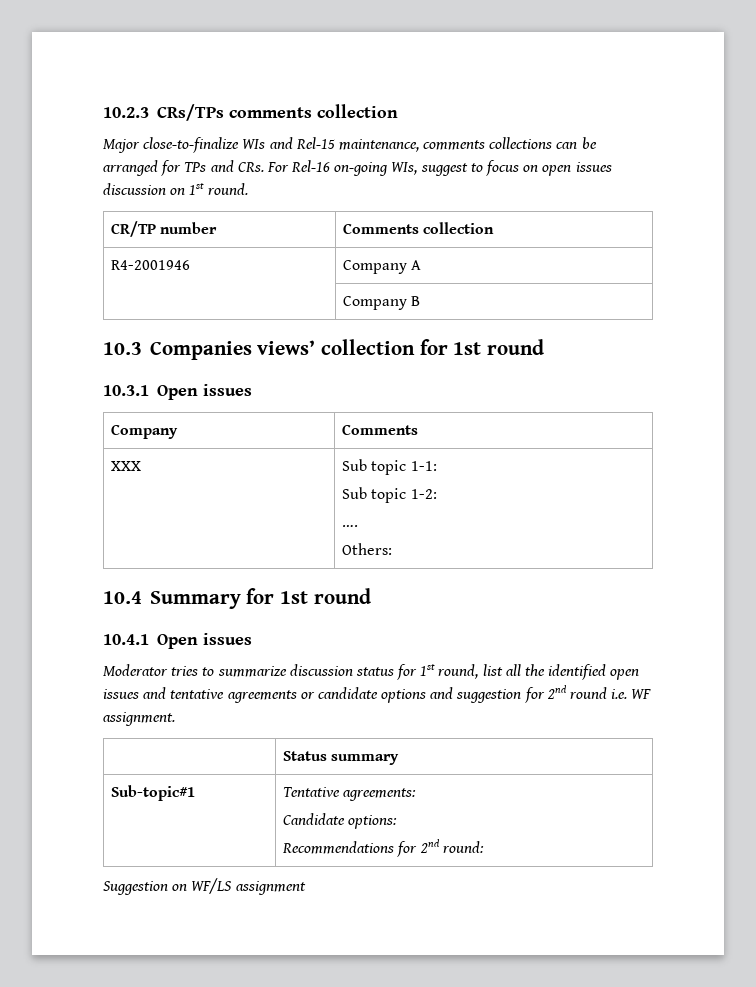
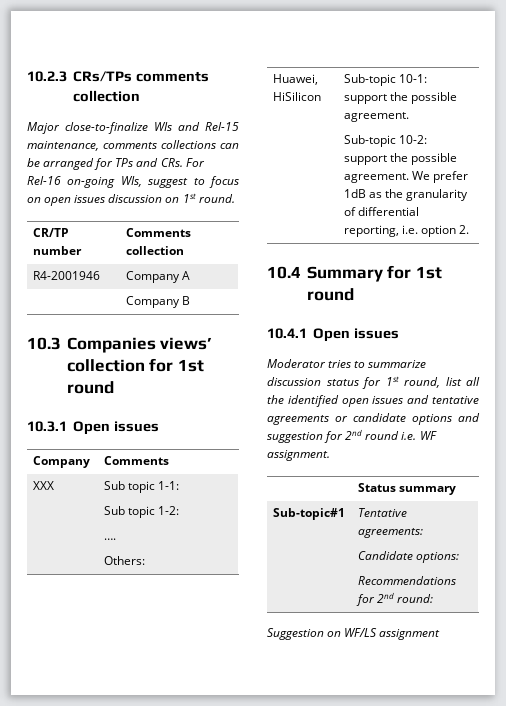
+ Huawei, HiSilicon | Sub-topic 10-1: support the possible agreement.
+ Sub-topic 10-2: support the possible agreement. We prefer 1dB as the granularity of differential reporting, i.e. option 2.

